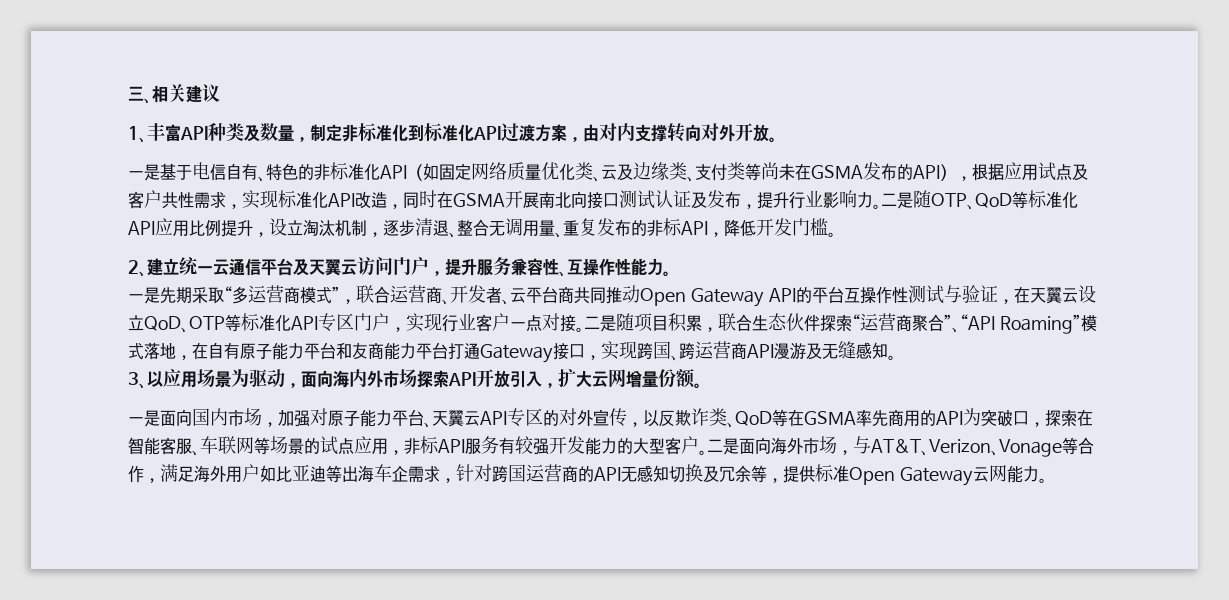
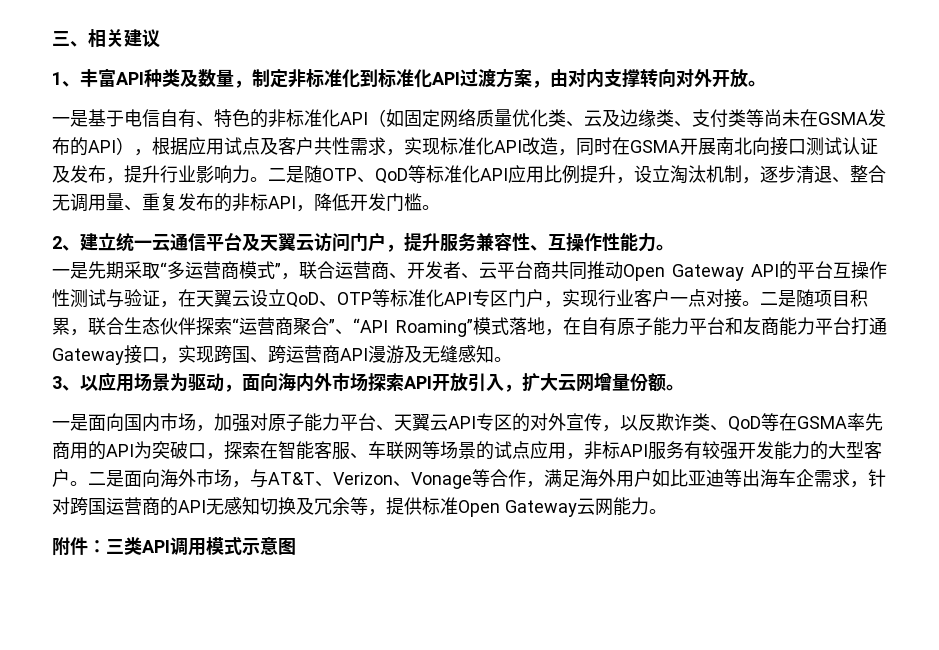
+ 附件：三类API调用模式示意图

